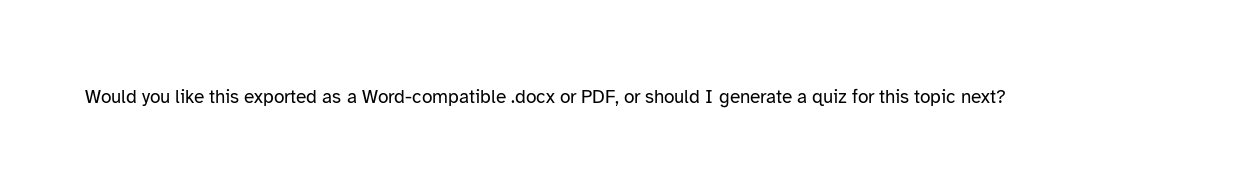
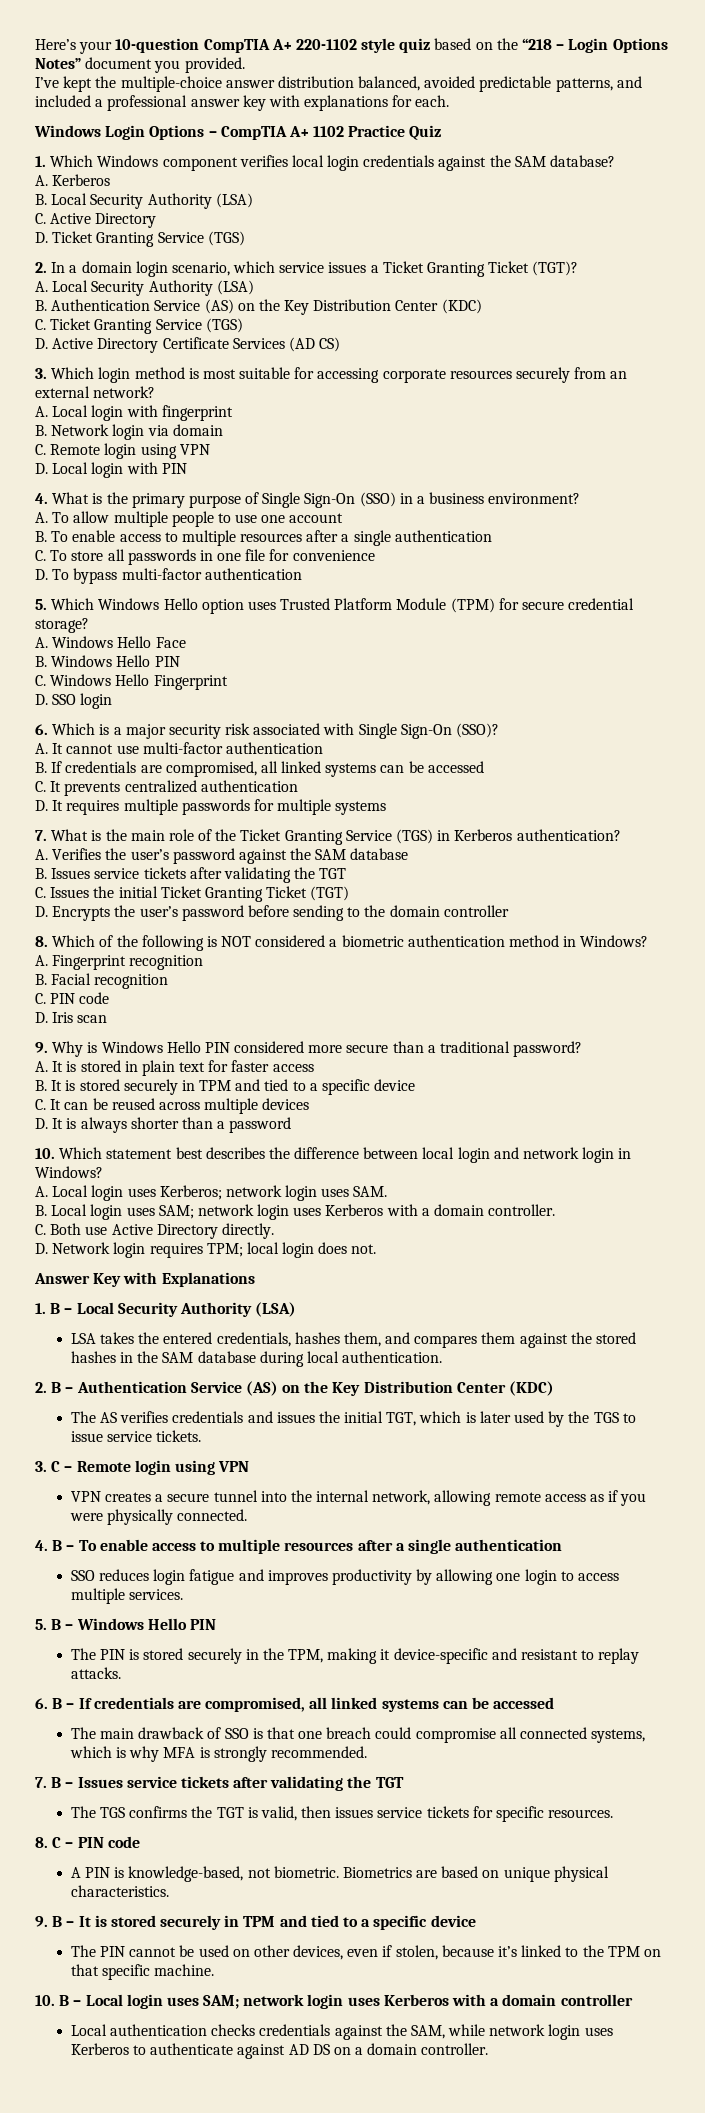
- Would you like this exported as a Word-compatible .docx or PDF, or should I generate a quiz for this topic next?
+ Here’s your 10-question CompTIA A+ 220-1102 style quiz based on the “218 – Login Options Notes” document you provided.
+ I’ve kept the multiple-choice answer distribution balanced, avoided predictable patterns, and included a professional answer key with explanations for each.
+ Windows Login Options – CompTIA A+ 1102 Practice Quiz
+ 1. Which Windows component verifies local login credentials against the SAM database?
+ A. Kerberos
+ B. Local Security Authority (LSA)
+ C. Active Directory
+ D. Ticket Granting Service (TGS)
+ 2. In a domain login scenario, which service issues a Ticket Granting Ticket (TGT)?
+ A. Local Security Authority (LSA)
+ B. Authentication Service (AS) on the Key Distribution Center (KDC)
+ C. Ticket Granting Service (TGS)
+ D. Active Directory Certificate Services (AD CS)
+ 3. Which login method is most suitable for accessing corporate resources securely from an external network?
+ A. Local login with fingerprint
+ B. Network login via domain
+ C. Remote login using VPN
+ D. Local login with PIN
+ 4. What is the primary purpose of Single Sign-On (SSO) in a business environment?
+ A. To allow multiple people to use one account
+ B. To enable access to multiple resources after a single authentication
+ C. To store all passwords in one file for convenience
+ D. To bypass multi-factor authentication
+ 5. Which Windows Hello option uses Trusted Platform Module (TPM) for secure credential storage?
+ A. Windows Hello Face
+ B. Windows Hello PIN
+ C. Windows Hello Fingerprint
+ D. SSO login
+ 6. Which is a major security risk associated with Single Sign-On (SSO)?
+ A. It cannot use multi-factor authentication
+ B. If credentials are compromised, all linked systems can be accessed
+ C. It prevents centralized authentication
+ D. It requires multiple passwords for multiple systems
+ 7. What is the main role of the Ticket Granting Service (TGS) in Kerberos authentication?
+ A. Verifies the user’s password against the SAM database
+ B. Issues service tickets after validating the TGT
+ C. Issues the initial Ticket Granting Ticket (TGT)
+ D. Encrypts the user’s password before sending to the domain controller
+ 8. Which of the following is NOT considered a biometric authentication method in Windows?
+ A. Fingerprint recognition
+ B. Facial recognition
+ C. PIN code
+ D. Iris scan
+ 9. Why is Windows Hello PIN considered more secure than a traditional password?
+ A. It is stored in plain text for faster access
+ B. It is stored securely in TPM and tied to a specific device
+ C. It can be reused across multiple devices
+ D. It is always shorter than a password
+ 10. Which statement best describes the difference between local login and network login in Windows?
+ A. Local login uses Kerberos; network login uses SAM.
+ B. Local login uses SAM; network login uses Kerberos with a domain controller.
+ C. Both use Active Directory directly.
+ D. Network login requires TPM; local login does not.
+ Answer Key with Explanations
+ 1. B – Local Security Authority (LSA)
+ LSA takes the entered credentials, hashes them, and compares them against the stored hashes in the SAM database during local authentication.
+ 2. B – Authentication Service (AS) on the Key Distribution Center (KDC)
+ The AS verifies credentials and issues the initial TGT, which is later used by the TGS to issue service tickets.
+ 3. C – Remote login using VPN
+ VPN creates a secure tunnel into the internal network, allowing remote access as if you were physically connected.
+ 4. B – To enable access to multiple resources after a single authentication
+ SSO reduces login fatigue and improves productivity by allowing one login to access multiple services.
+ 5. B – Windows Hello PIN
+ The PIN is stored securely in the TPM, making it device-specific and resistant to replay attacks.
+ 6. B – If credentials are compromised, all linked systems can be accessed
+ The main drawback of SSO is that one breach could compromise all connected systems, which is why MFA is strongly recommended.
+ 7. B – Issues service tickets after validating the TGT
+ The TGS confirms the TGT is valid, then issues service tickets for specific resources.
+ 8. C – PIN code
+ A PIN is knowledge-based, not biometric. Biometrics are based on unique physical characteristics.
+ 9. B – It is stored securely in TPM and tied to a specific device
+ The PIN cannot be used on other devices, even if stolen, because it’s linked to the TPM on that specific machine.
+ 10. B – Local login uses SAM; network login uses Kerberos with a domain controller
+ Local authentication checks credentials against the SAM, while network login uses Kerberos to authenticate against AD DS on a domain controller.

